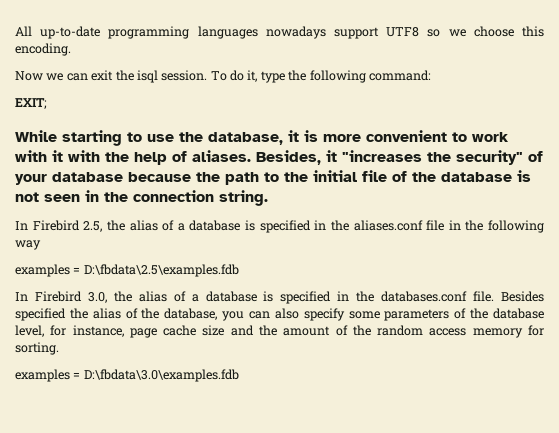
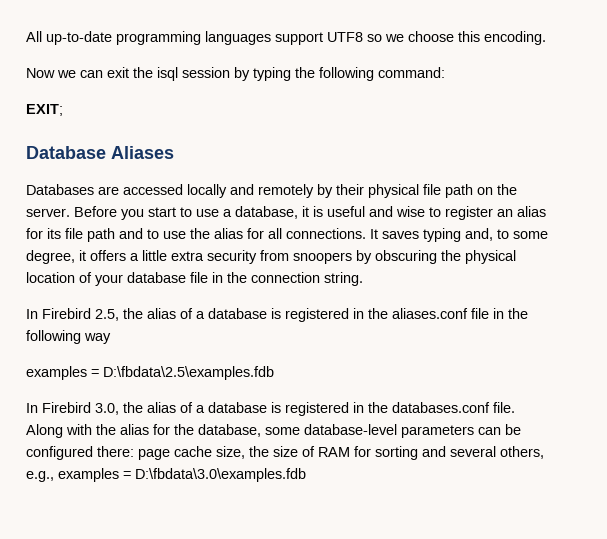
- All up-to-date programming languages nowadays support UTF8 so we choose this encoding.
+ All up-to-date programming languages support UTF8 so we choose this encoding.
- Now we can exit the isql session. To do it, type the following command:
+ Now we can exit the isql session by typing the following command:
- While starting to use the database, it is more convenient to work with it with the help of aliases. Besides, it "increases the security" of your database because the path to the initial file of the database is not seen in the connection string.
+ Database Aliases
+ Databases are accessed locally and remotely by their physical file path on the server. Before you start to use a database, it is useful and wise to register an alias for its file path and to use the alias for all connections. It saves typing and, to some degree, it offers a little extra security from snoopers by obscuring the physical location of your database file in the connection string.
- In Firebird 2.5, the alias of a database is specified in the aliases.conf file in the following way
+ In Firebird 2.5, the alias of a database is registered in the aliases.conf file in the following way
- In Firebird 3.0, the alias of a database is specified in the databases.conf file.
+ In Firebird 3.0, the alias of a database is registered in the databases.conf file.
- Besides specified the alias of the database, you can also specify some parameters of the database level, for instance, page cache size and the amount of the random access memory for sorting.
- examples = D:\fbdata\3.0\examples.fdb
+ Along with the alias for the database, some database-level parameters can be configured there: page cache size, the size of RAM for sorting and several others, e.g., examples = D:\fbdata\3.0\examples.fdb

